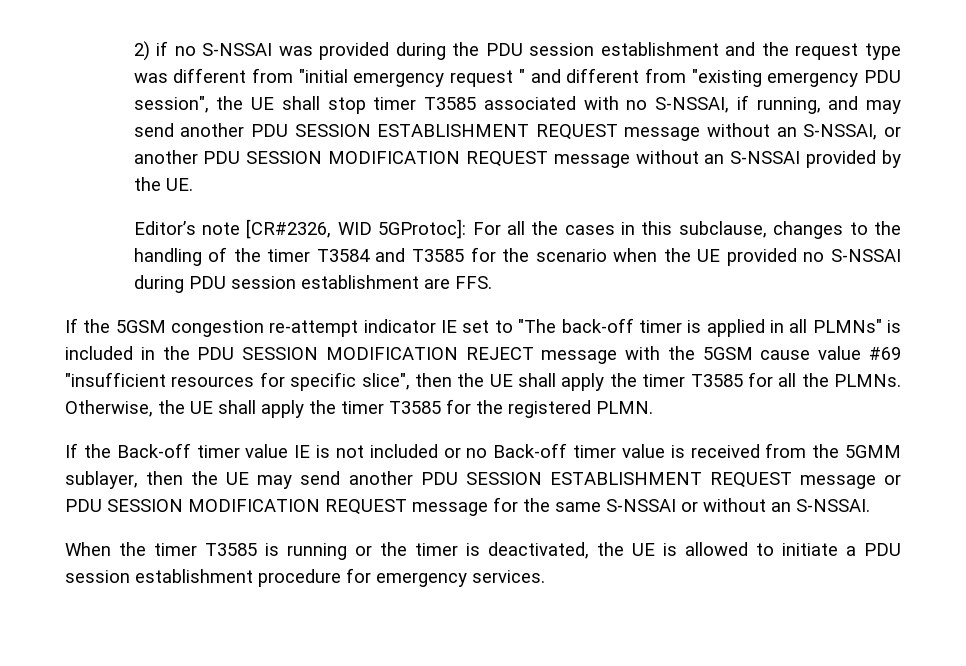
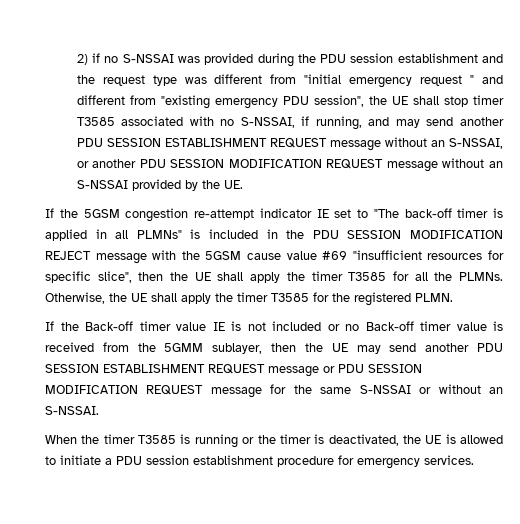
- Editor’s note [CR#2326, WID 5GProtoc]: For all the cases in this subclause, changes to the handling of the timer T3584 and T3585 for the scenario when the UE provided no S-NSSAI during PDU session establishment are FFS.

